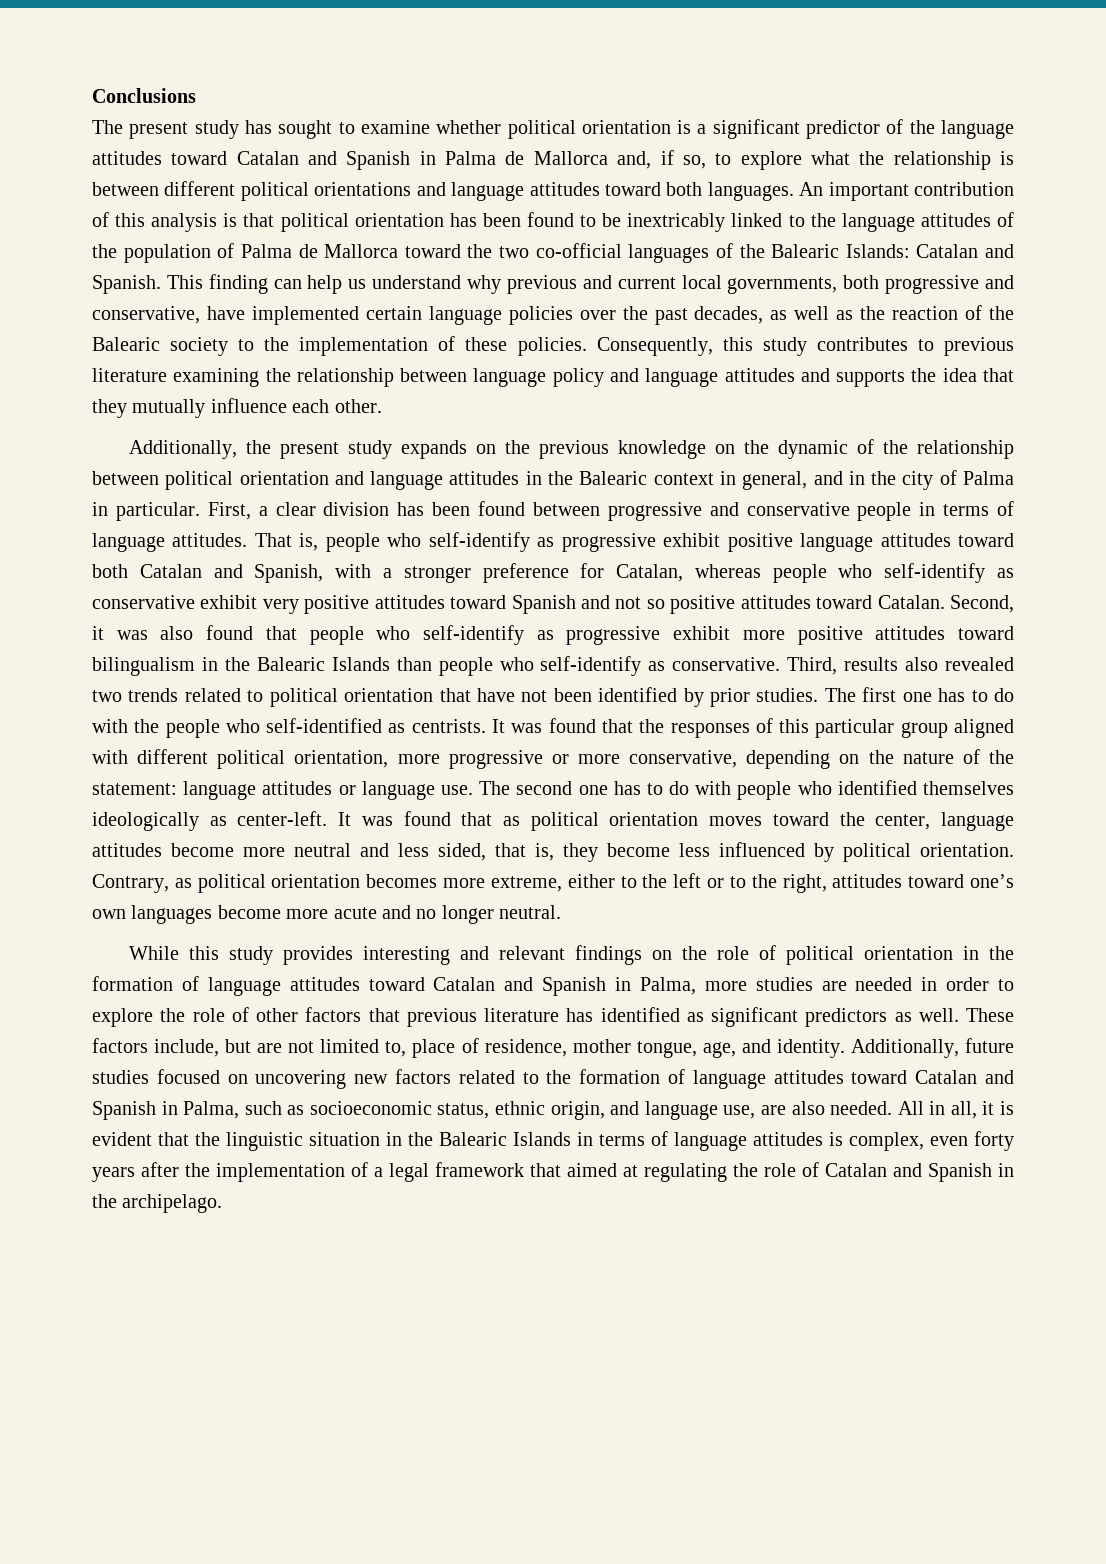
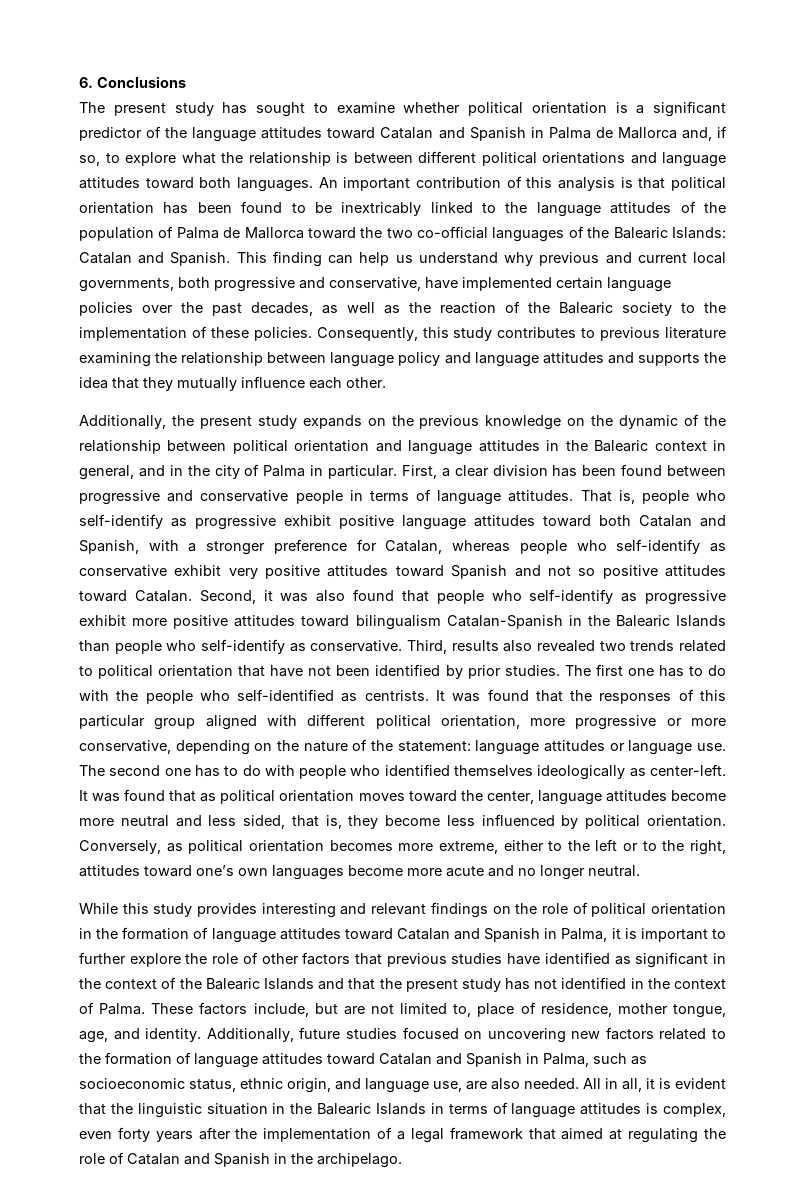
- Conclusions
+ 6. Conclusions
- Second, it was also found that people who self-identify as progressive exhibit more positive attitudes toward bilingualism in the Balearic Islands than people who self-identify as conservative.
+ Second, it was also found that people who self-identify as progressive exhibit more positive attitudes toward bilingualism Catalan-Spanish in the Balearic Islands than people who self-identify as conservative.
- Contrary, as political orientation becomes more extreme, either to the left or to the right, attitudes toward one’s own languages become more acute and no longer neutral.
+ Conversely, as political orientation becomes more extreme, either to the left or to the right, attitudes toward one’s own languages become more acute and no longer neutral.
- While this study provides interesting and relevant findings on the role of political orientation in the formation of language attitudes toward Catalan and Spanish in Palma, more studies are needed in order to explore the role of other factors that previous literature has identified as significant predictors as well.
+ While this study provides interesting and relevant findings on the role of political orientation in the formation of language attitudes toward Catalan and Spanish in Palma, it is important to further explore the role of other factors that previous studies have identified as significant in the context of the Balearic Islands and that the present study has not identified in the context of Palma.

